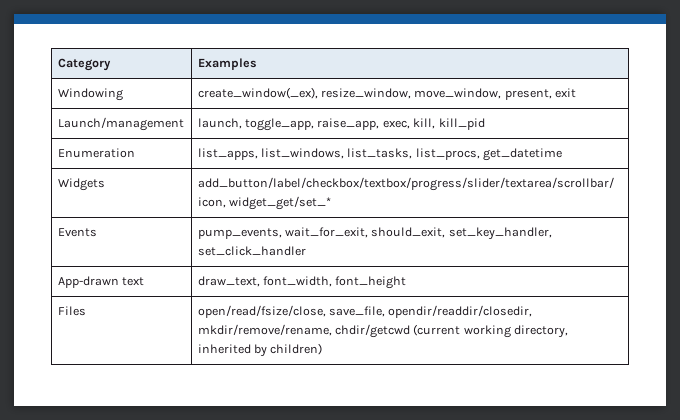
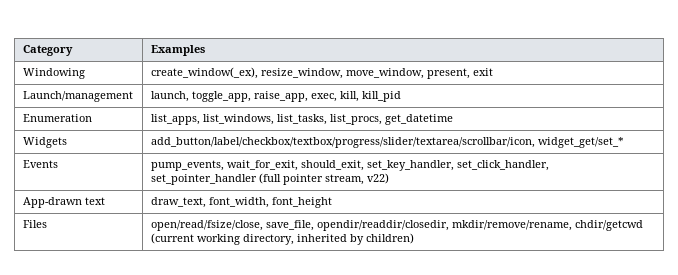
- Events | pump_events, wait_for_exit, should_exit, set_key_handler, set_click_handler
+ Events | pump_events, wait_for_exit, should_exit, set_key_handler, set_click_handler, set_pointer_handler (full pointer stream, v22)

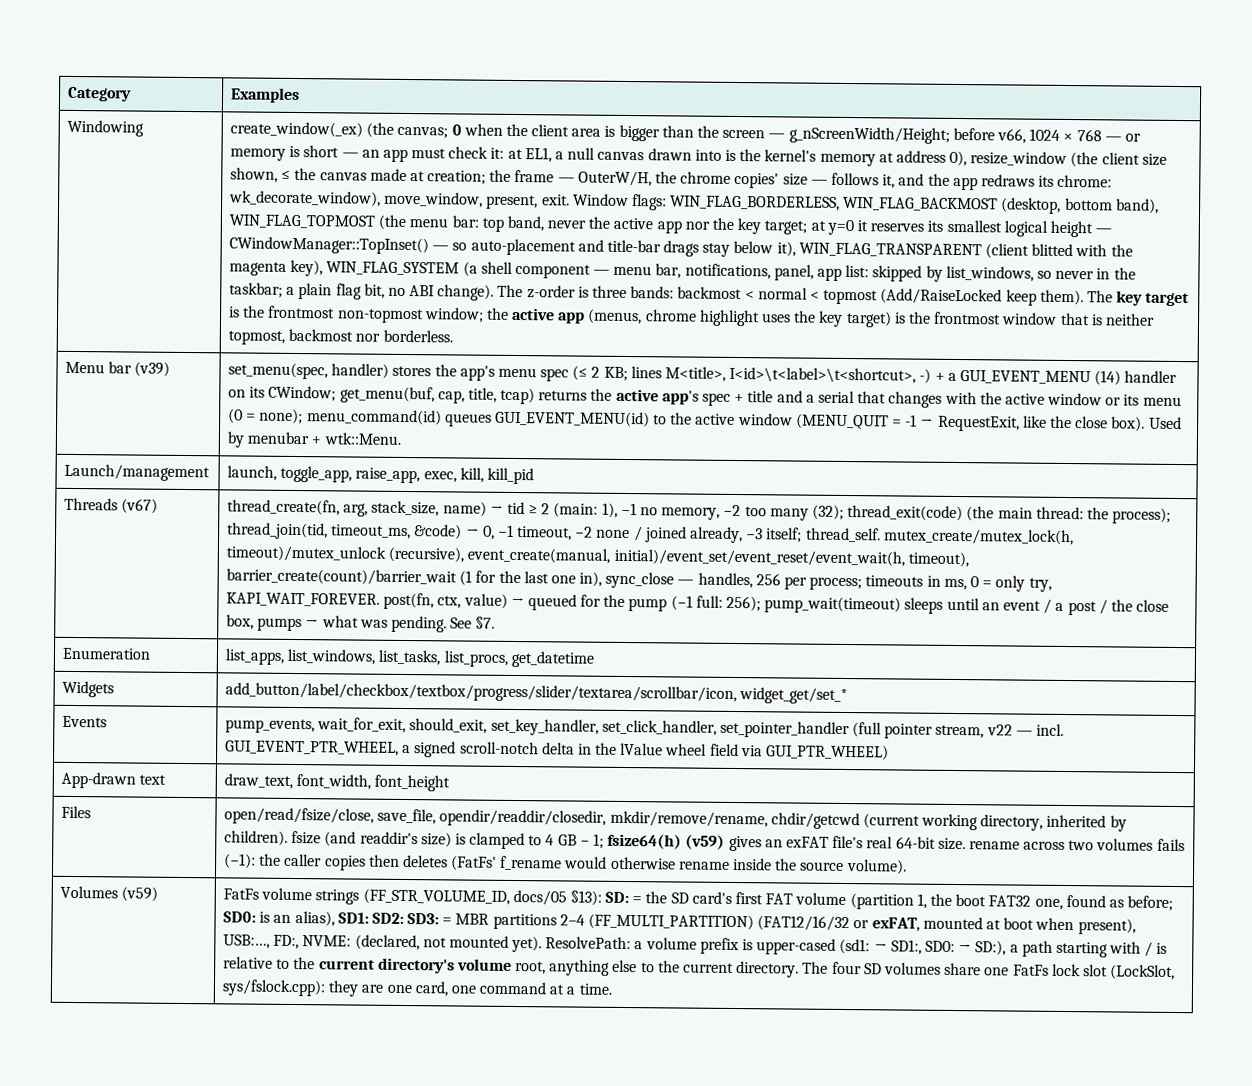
- create_window(_ex), resize_window, move_window, present, exit
+ create_window(_ex) (the canvas; 0 when the client area is bigger than the screen — g_nScreenWidth/Height; before v66, 1024 × 768 — or memory is short — an app must check it: at EL1, a null canvas drawn into is the kernel's memory at address 0), resize_window (the client size shown, ≤ the canvas made at creation; the frame — OuterW/H, the chrome copies' size — follows it, and the app redraws its chrome: wk_decorate_window), move_window, present, exit. Window flags: WIN_FLAG_BORDERLESS, WIN_FLAG_BACKMOST (desktop, bottom band), WIN_FLAG_TOPMOST (the menu bar: top band, never the active app nor the key target; at y=0 it reserves its smallest logical height — CWindowManager::TopInset() — so auto-placement and title-bar drags stay below it), WIN_FLAG_TRANSPARENT (client blitted with the magenta key), WIN_FLAG_SYSTEM (a shell component — menu bar, notifications, panel, app list: skipped by list_windows, so never in the taskbar; a plain flag bit, no ABI change). The z-order is three bands: backmost < normal < topmost (Add/RaiseLocked keep them). The key target is the frontmost non-topmost window; the active app (menus, chrome highlight uses the key target) is the frontmost window that is neither topmost, backmost nor borderless.
+ Menu bar (v39) | set_menu(spec, handler) stores the app's menu spec (≤ 2 KB; lines M<title>, I<id>\t<label>\t<shortcut>, -) + a GUI_EVENT_MENU (14) handler on its CWindow; get_menu(buf, cap, title, tcap) returns the active app's spec + title and a serial that changes with the active window or its menu (0 = none); menu_command(id) queues GUI_EVENT_MENU(id) to the active window (MENU_QUIT = -1 → RequestExit, like the close box). Used by menubar + wtk::Menu.
+ Threads (v67) | thread_create(fn, arg, stack_size, name) → tid ≥ 2 (main: 1), −1 no memory, −2 too many (32); thread_exit(code) (the main thread: the process); thread_join(tid, timeout_ms, &code) → 0, −1 timeout, −2 none / joined already, −3 itself; thread_self. mutex_create/mutex_lock(h, timeout)/mutex_unlock (recursive), event_create(manual, initial)/event_set/event_reset/event_wait(h, timeout), barrier_create(count)/barrier_wait (1 for the last one in), sync_close — handles, 256 per process; timeouts in ms, 0 = only try, KAPI_WAIT_FOREVER. post(fn, ctx, value) → queued for the pump (−1 full: 256); pump_wait(timeout) sleeps until an event / a post / the close box, pumps → what was pending. See §7.
- Events | pump_events, wait_for_exit, should_exit, set_key_handler, set_click_handler, set_pointer_handler (full pointer stream, v22)
+ Events | pump_events, wait_for_exit, should_exit, set_key_handler, set_click_handler, set_pointer_handler (full pointer stream, v22 — incl. GUI_EVENT_PTR_WHEEL, a signed scroll-notch delta in the lValue wheel field via GUI_PTR_WHEEL)
- open/read/fsize/close, save_file, opendir/readdir/closedir, mkdir/remove/rename, chdir/getcwd (current working directory, inherited by children)
+ open/read/fsize/close, save_file, opendir/readdir/closedir, mkdir/remove/rename, chdir/getcwd (current working directory, inherited by children). fsize (and readdir's size) is clamped to 4 GB − 1; fsize64(h) (v59) gives an exFAT file's real 64-bit size. rename across two volumes fails (−1): the caller copies then deletes (FatFs' f_rename would otherwise rename inside the source volume).
+ Volumes (v59) | FatFs volume strings (FF_STR_VOLUME_ID, docs/05 §13): SD: = the SD card's first FAT volume (partition 1, the boot FAT32 one, found as before; SD0: is an alias), SD1: SD2: SD3: = MBR partitions 2–4 (FF_MULTI_PARTITION) (FAT12/16/32 or exFAT, mounted at boot when present), USB:…, FD:, NVME: (declared, not mounted yet). ResolvePath: a volume prefix is upper-cased (sd1: → SD1:, SD0: → SD:), a path starting with / is relative to the current directory's volume root, anything else to the current directory. The four SD volumes share one FatFs lock slot (LockSlot, sys/fslock.cpp): they are one card, one command at a time.

